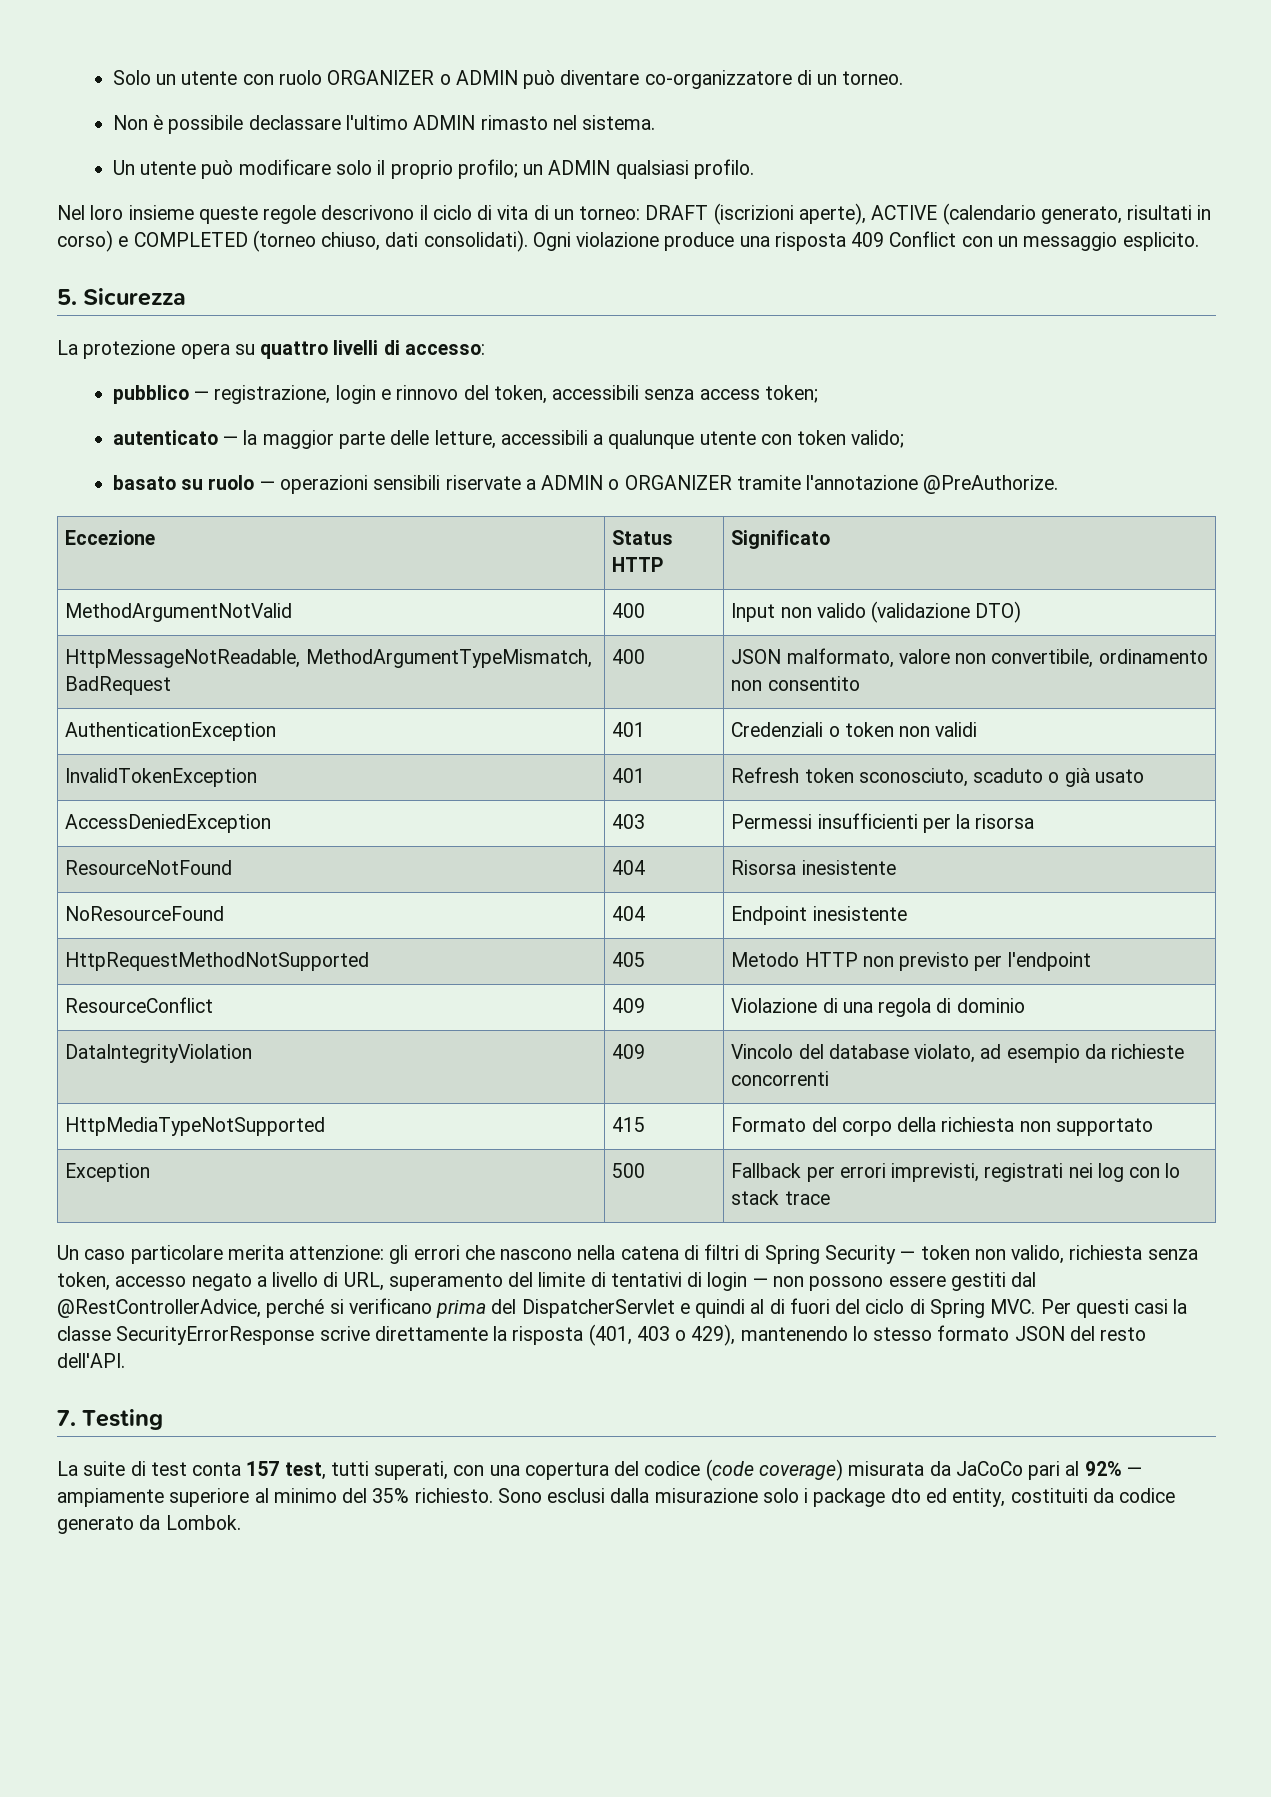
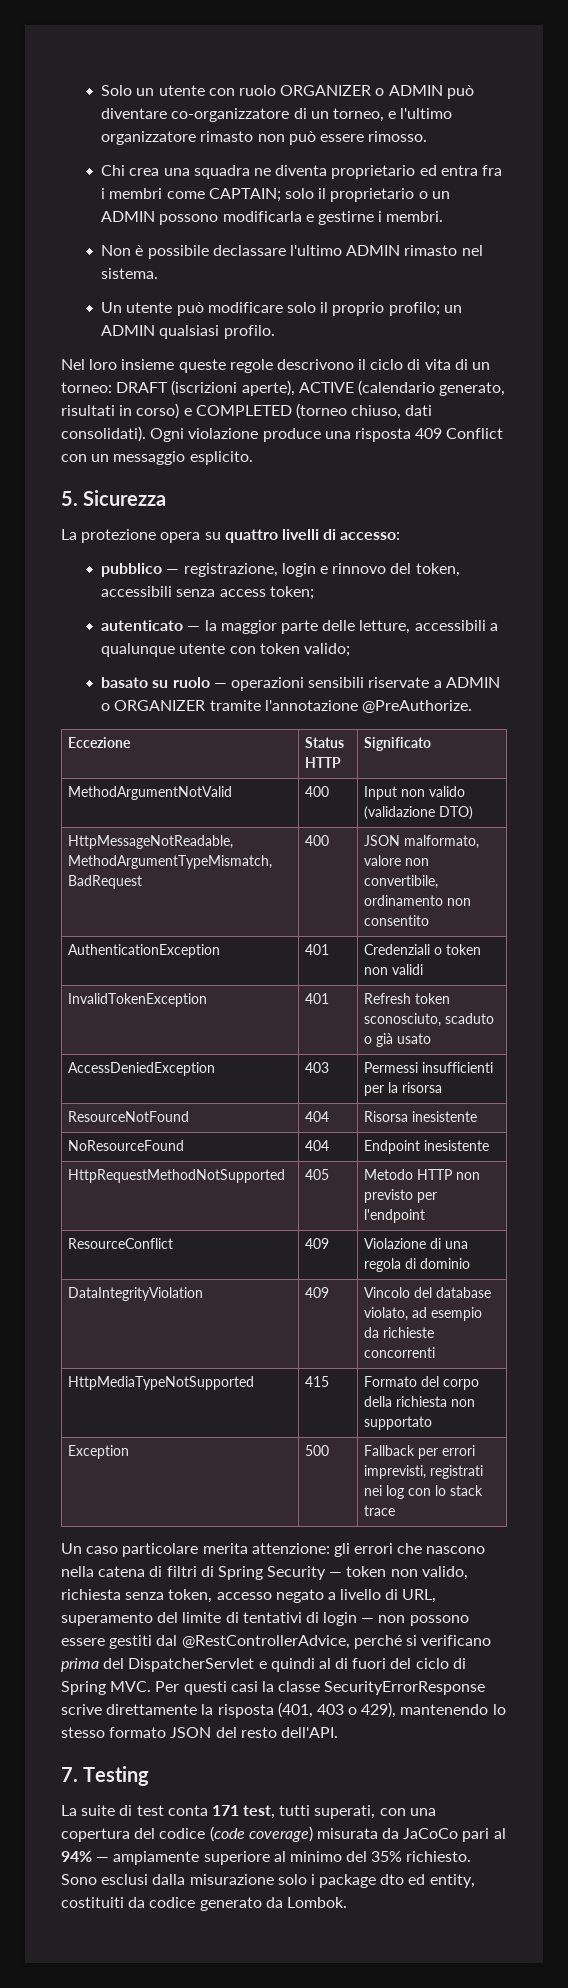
- Solo un utente con ruolo ORGANIZER o ADMIN può diventare co-organizzatore di un torneo.
+ Solo un utente con ruolo ORGANIZER o ADMIN può diventare co-organizzatore di un torneo, e l'ultimo organizzatore rimasto non può essere rimosso.
+ Chi crea una squadra ne diventa proprietario ed entra fra i membri come CAPTAIN; solo il proprietario o un ADMIN possono modificarla e gestirne i membri.
- La suite di test conta 157 test, tutti superati, con una copertura del codice (code coverage) misurata da JaCoCo pari al 92% — ampiamente superiore al minimo del 35% richiesto.
+ La suite di test conta 171 test, tutti superati, con una copertura del codice (code coverage) misurata da JaCoCo pari al 94% — ampiamente superiore al minimo del 35% richiesto.

